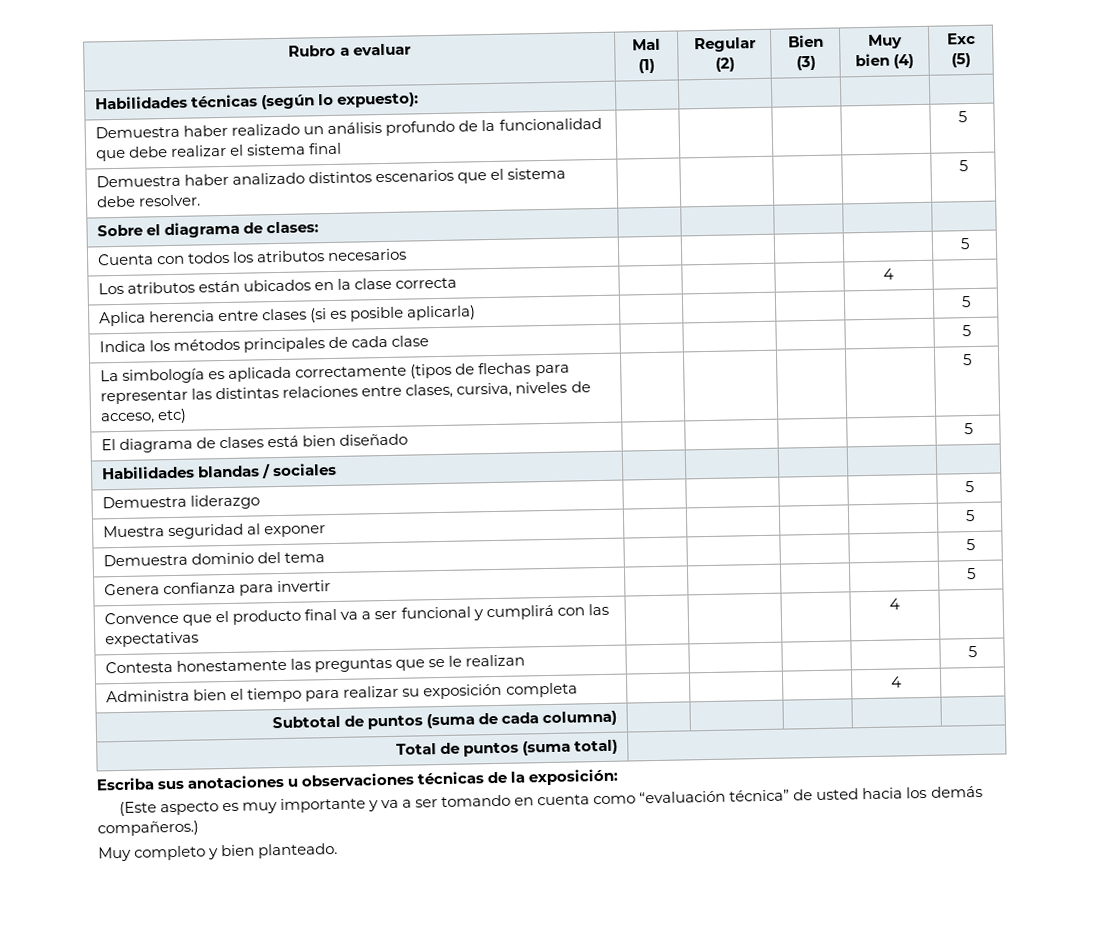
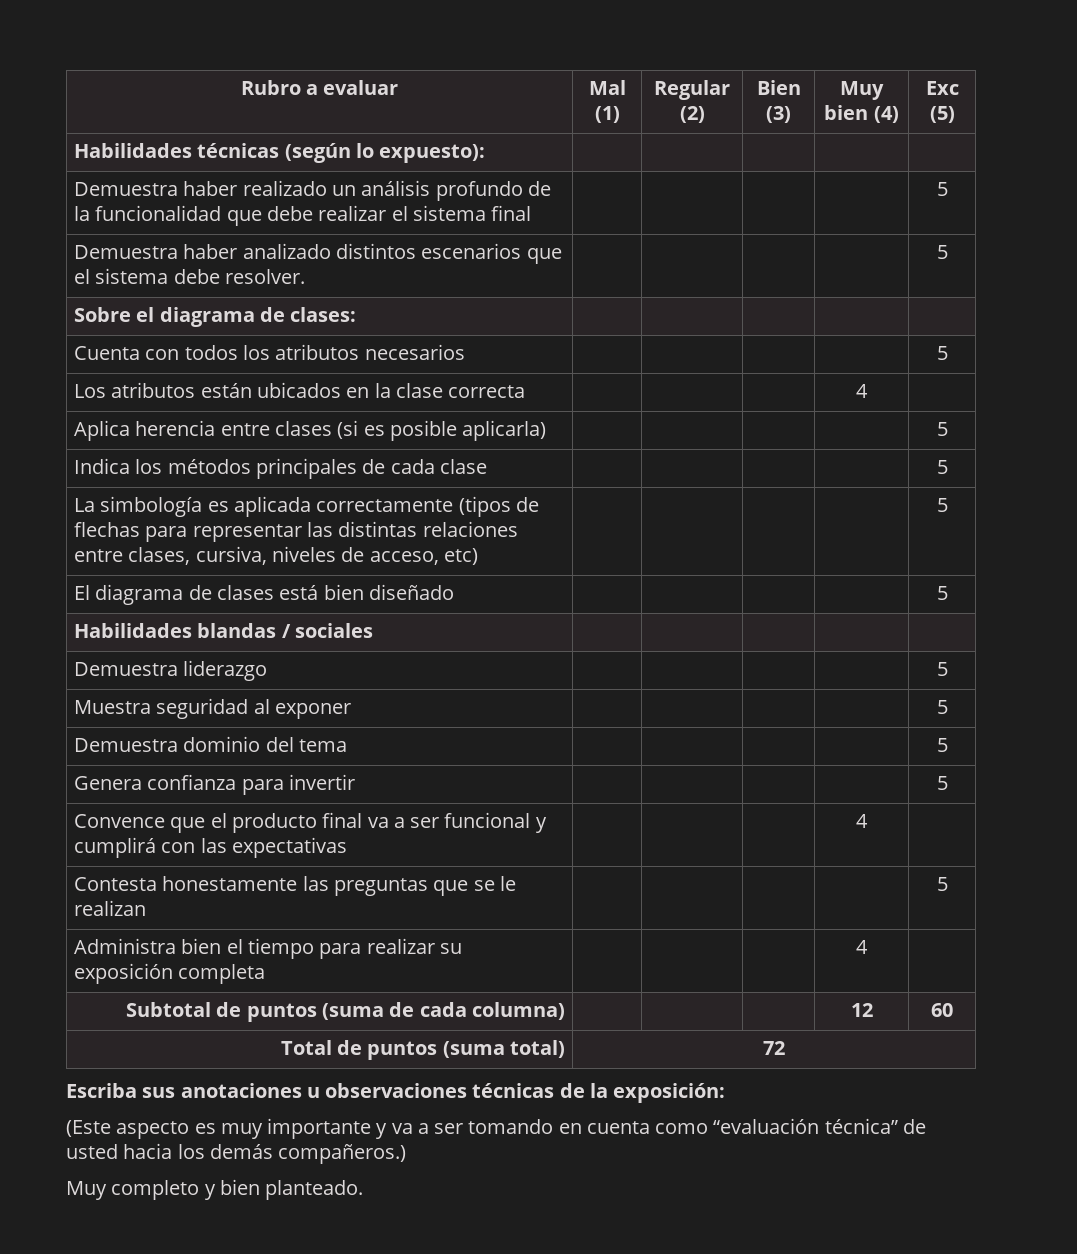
- Subtotal de puntos (suma de cada columna) | | | | |
+ Subtotal de puntos (suma de cada columna) | | | | 12 | 60
- Total de puntos (suma total) |
+ Total de puntos (suma total) | 72

